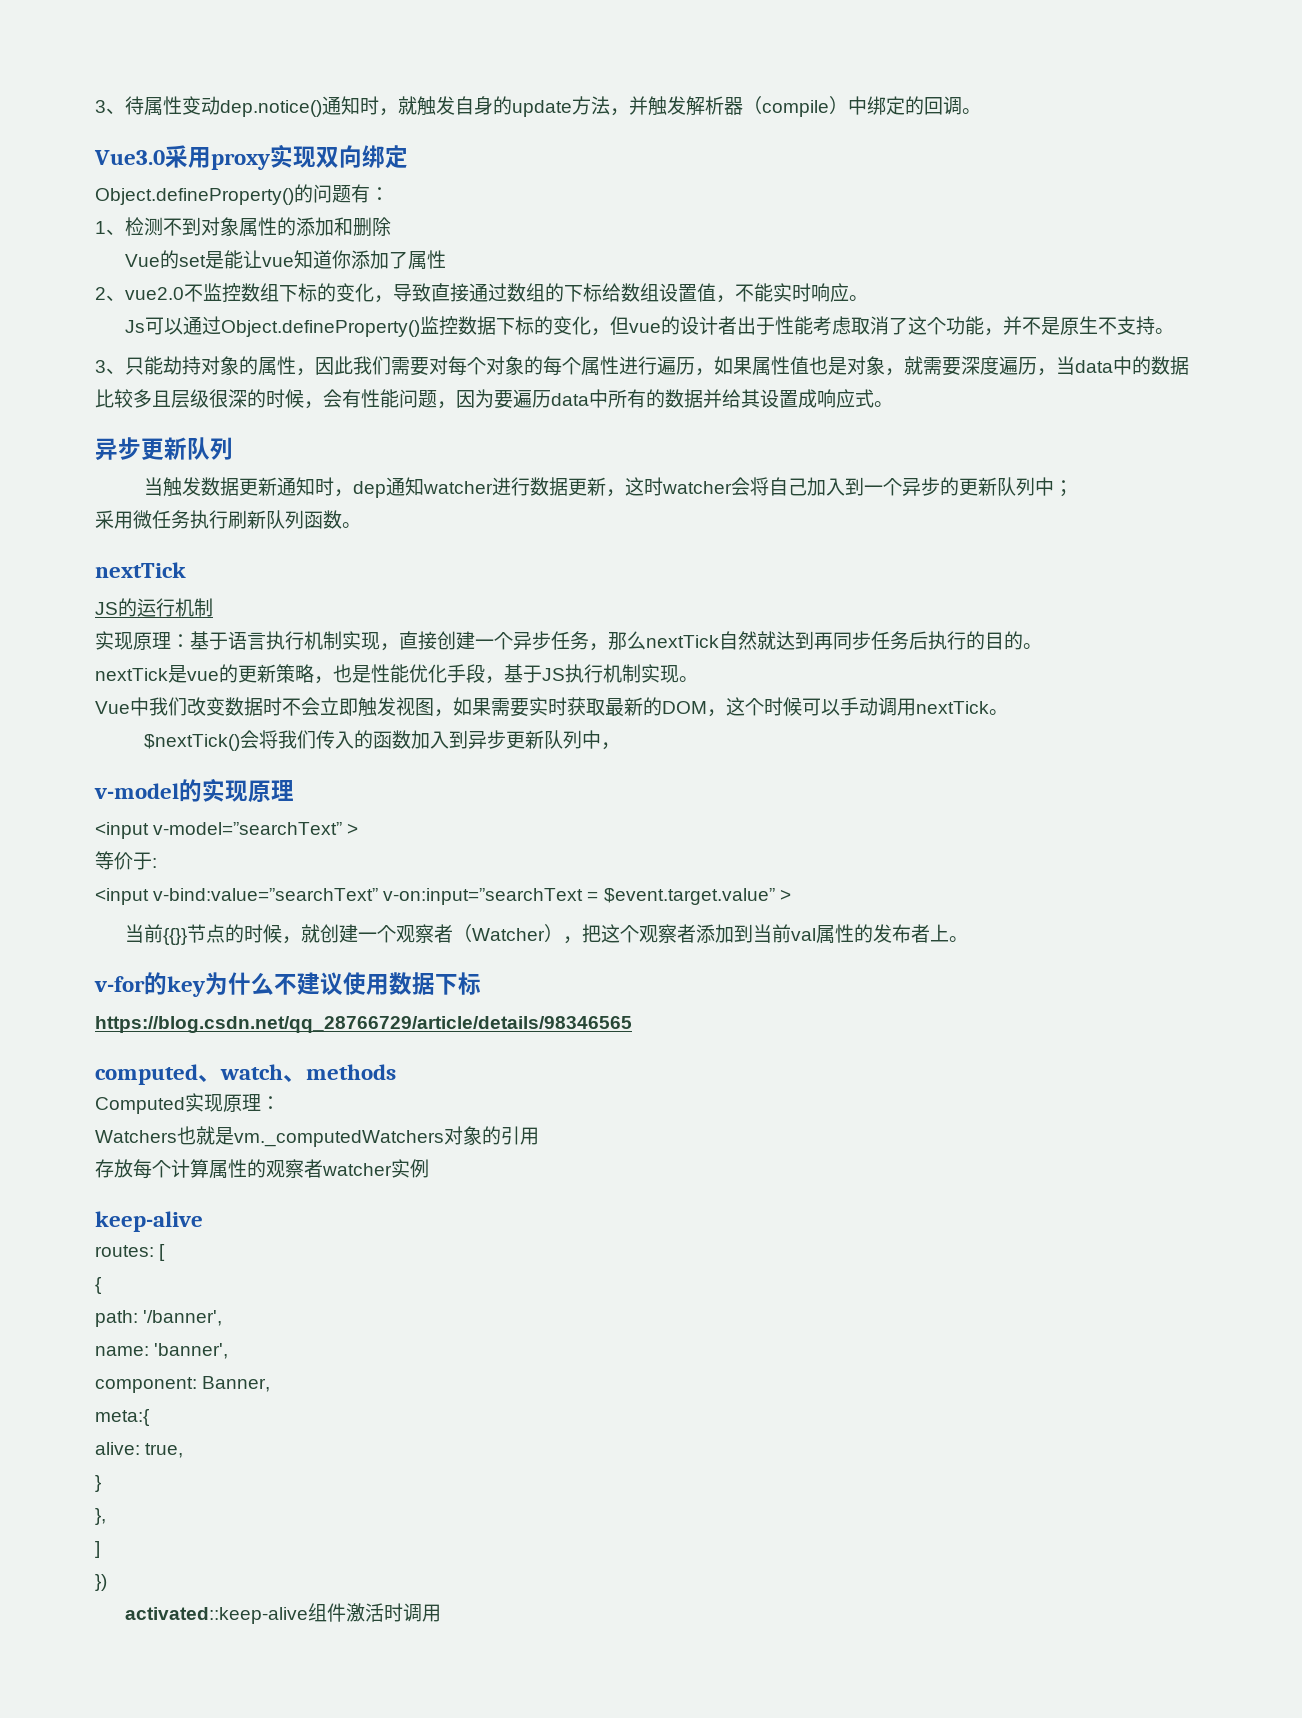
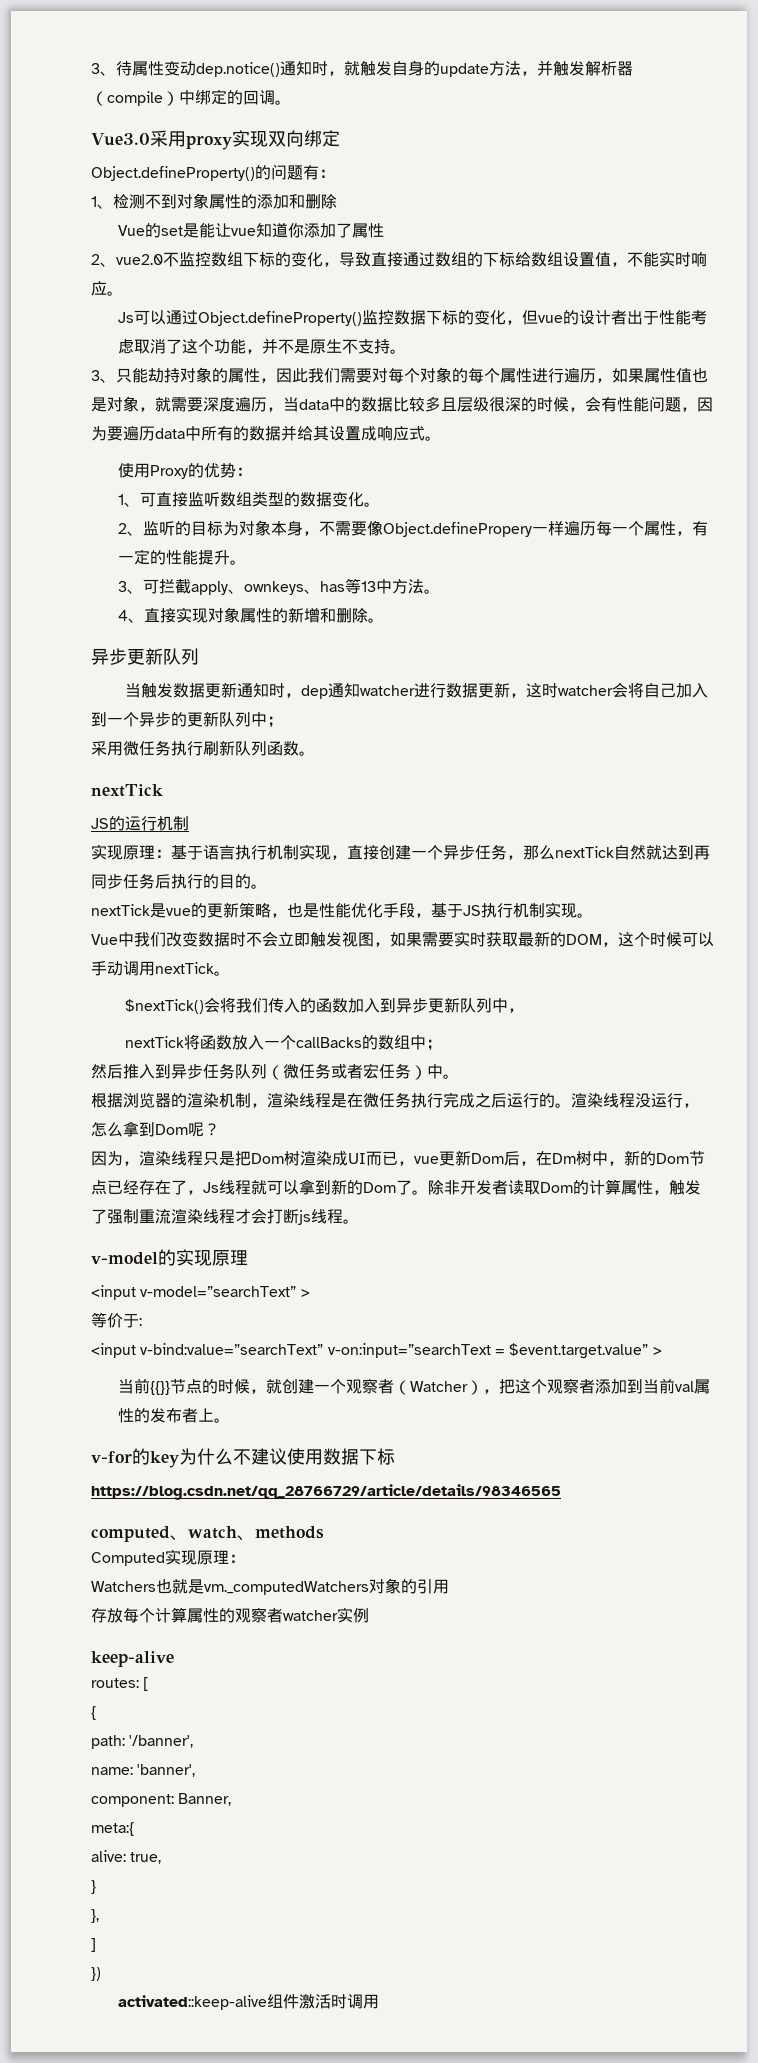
+ 使用Proxy的优势：
+ 1、可直接监听数组类型的数据变化。
+ 2、监听的目标为对象本身，不需要像Object.definePropery一样遍历每一个属性，有一定的性能提升。
+ 3、可拦截apply、ownkeys、has等13中方法。
+ 4、直接实现对象属性的新增和删除。
+ nextTick将函数放入一个callBacks的数组中；
+ 然后推入到异步任务队列（微任务或者宏任务）中。
+ 根据浏览器的渲染机制，渲染线程是在微任务执行完成之后运行的。渲染线程没运行，怎么拿到Dom呢？
+ 因为，渲染线程只是把Dom树渲染成UI而已，vue更新Dom后，在Dm树中，新的Dom节点已经存在了，Js线程就可以拿到新的Dom了。除非开发者读取Dom的计算属性，触发了强制重流渲染线程才会打断js线程。

